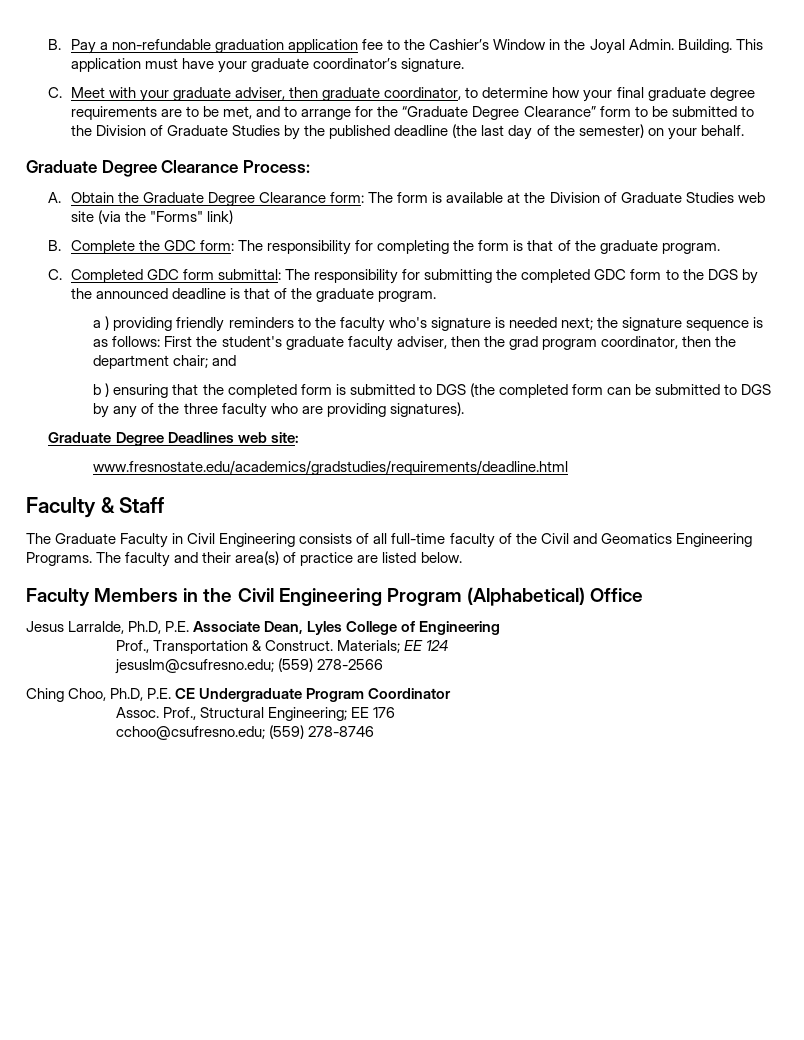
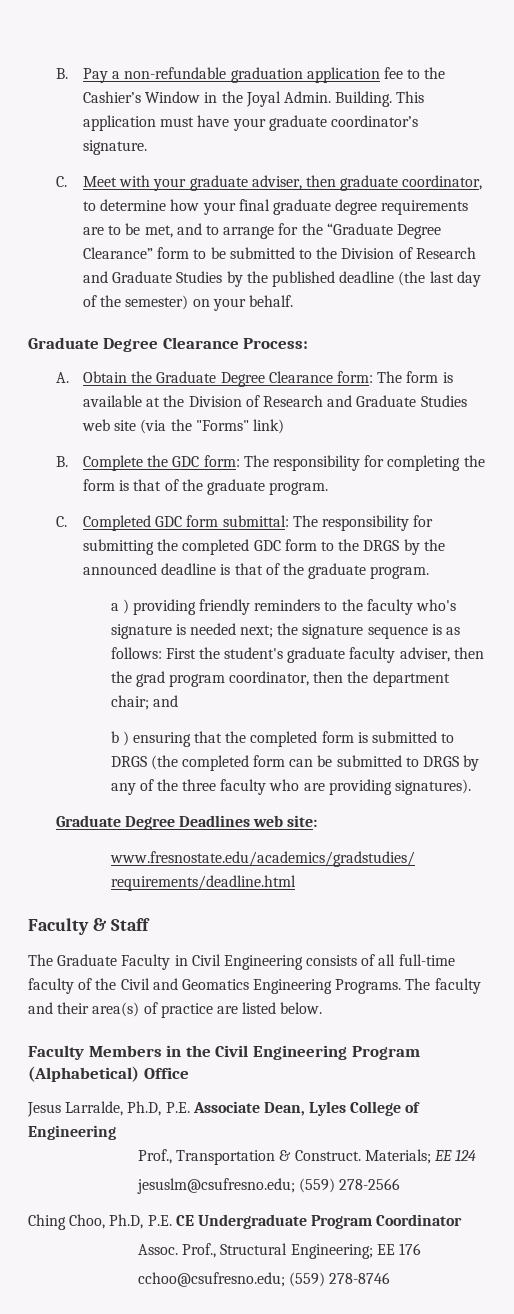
- C. Meet with your graduate adviser, then graduate coordinator, to determine how your final graduate degree requirements are to be met, and to arrange for the “Graduate Degree Clearance” form to be submitted to the Division of Graduate Studies by the published deadline (the last day of the semester) on your behalf.
+ C. Meet with your graduate adviser, then graduate coordinator, to determine how your final graduate degree requirements are to be met, and to arrange for the “Graduate Degree Clearance” form to be submitted to the Division of Research and Graduate Studies by the published deadline (the last day of the semester) on your behalf.
- A. Obtain the Graduate Degree Clearance form: The form is available at the Division of Graduate Studies web site (via the "Forms" link)
+ A. Obtain the Graduate Degree Clearance form: The form is available at the Division of Research and Graduate Studies web site (via the "Forms" link)
- C. Completed GDC form submittal: The responsibility for submitting the completed GDC form to the DGS by the announced deadline is that of the graduate program.
+ C. Completed GDC form submittal: The responsibility for submitting the completed GDC form to the DRGS by the announced deadline is that of the graduate program.
- b ) ensuring that the completed form is submitted to DGS (the completed form can be submitted to DGS by any of the three faculty who are providing signatures).
+ b ) ensuring that the completed form is submitted to DRGS (the completed form can be submitted to DRGS by any of the three faculty who are providing signatures).

